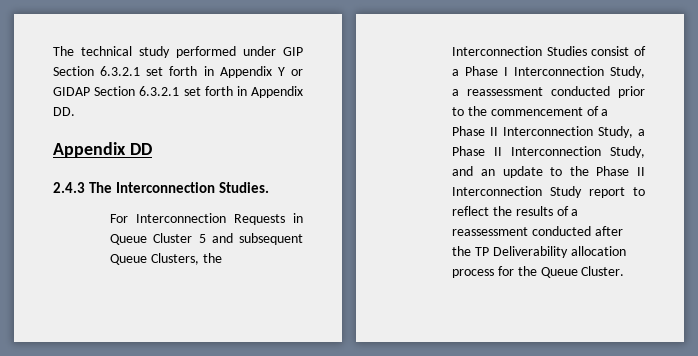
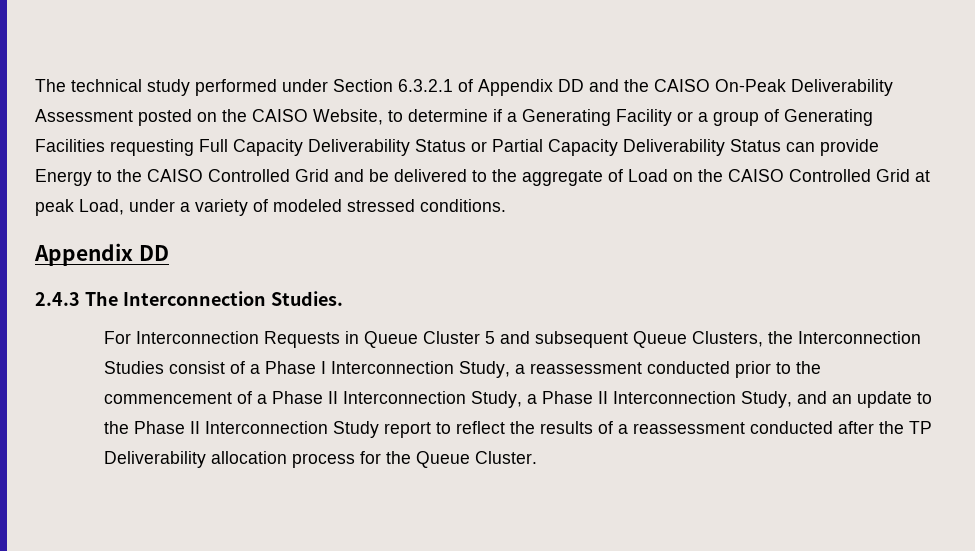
- The technical study performed under GIP Section 6.3.2.1 set forth in Appendix Y or GIDAP Section 6.3.2.1 set forth in Appendix DD.
+ The technical study performed under Section 6.3.2.1 of Appendix DD and the CAISO On-Peak Deliverability Assessment posted on the CAISO Website, to determine if a Generating Facility or a group of Generating Facilities requesting Full Capacity Deliverability Status or Partial Capacity Deliverability Status can provide Energy to the CAISO Controlled Grid and be delivered to the aggregate of Load on the CAISO Controlled Grid at peak Load, under a variety of modeled stressed conditions.

